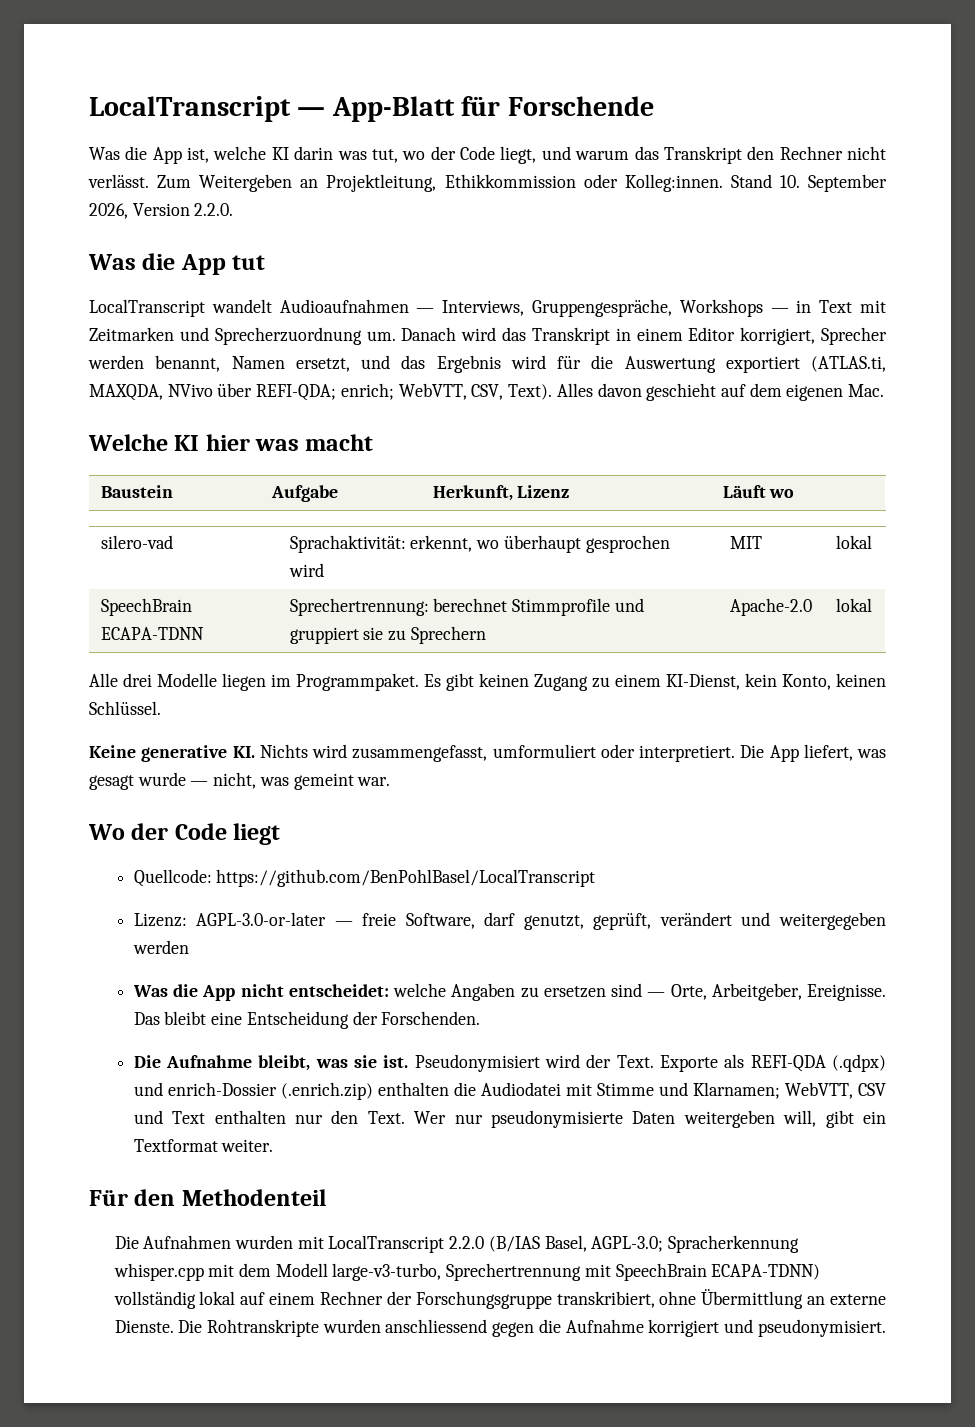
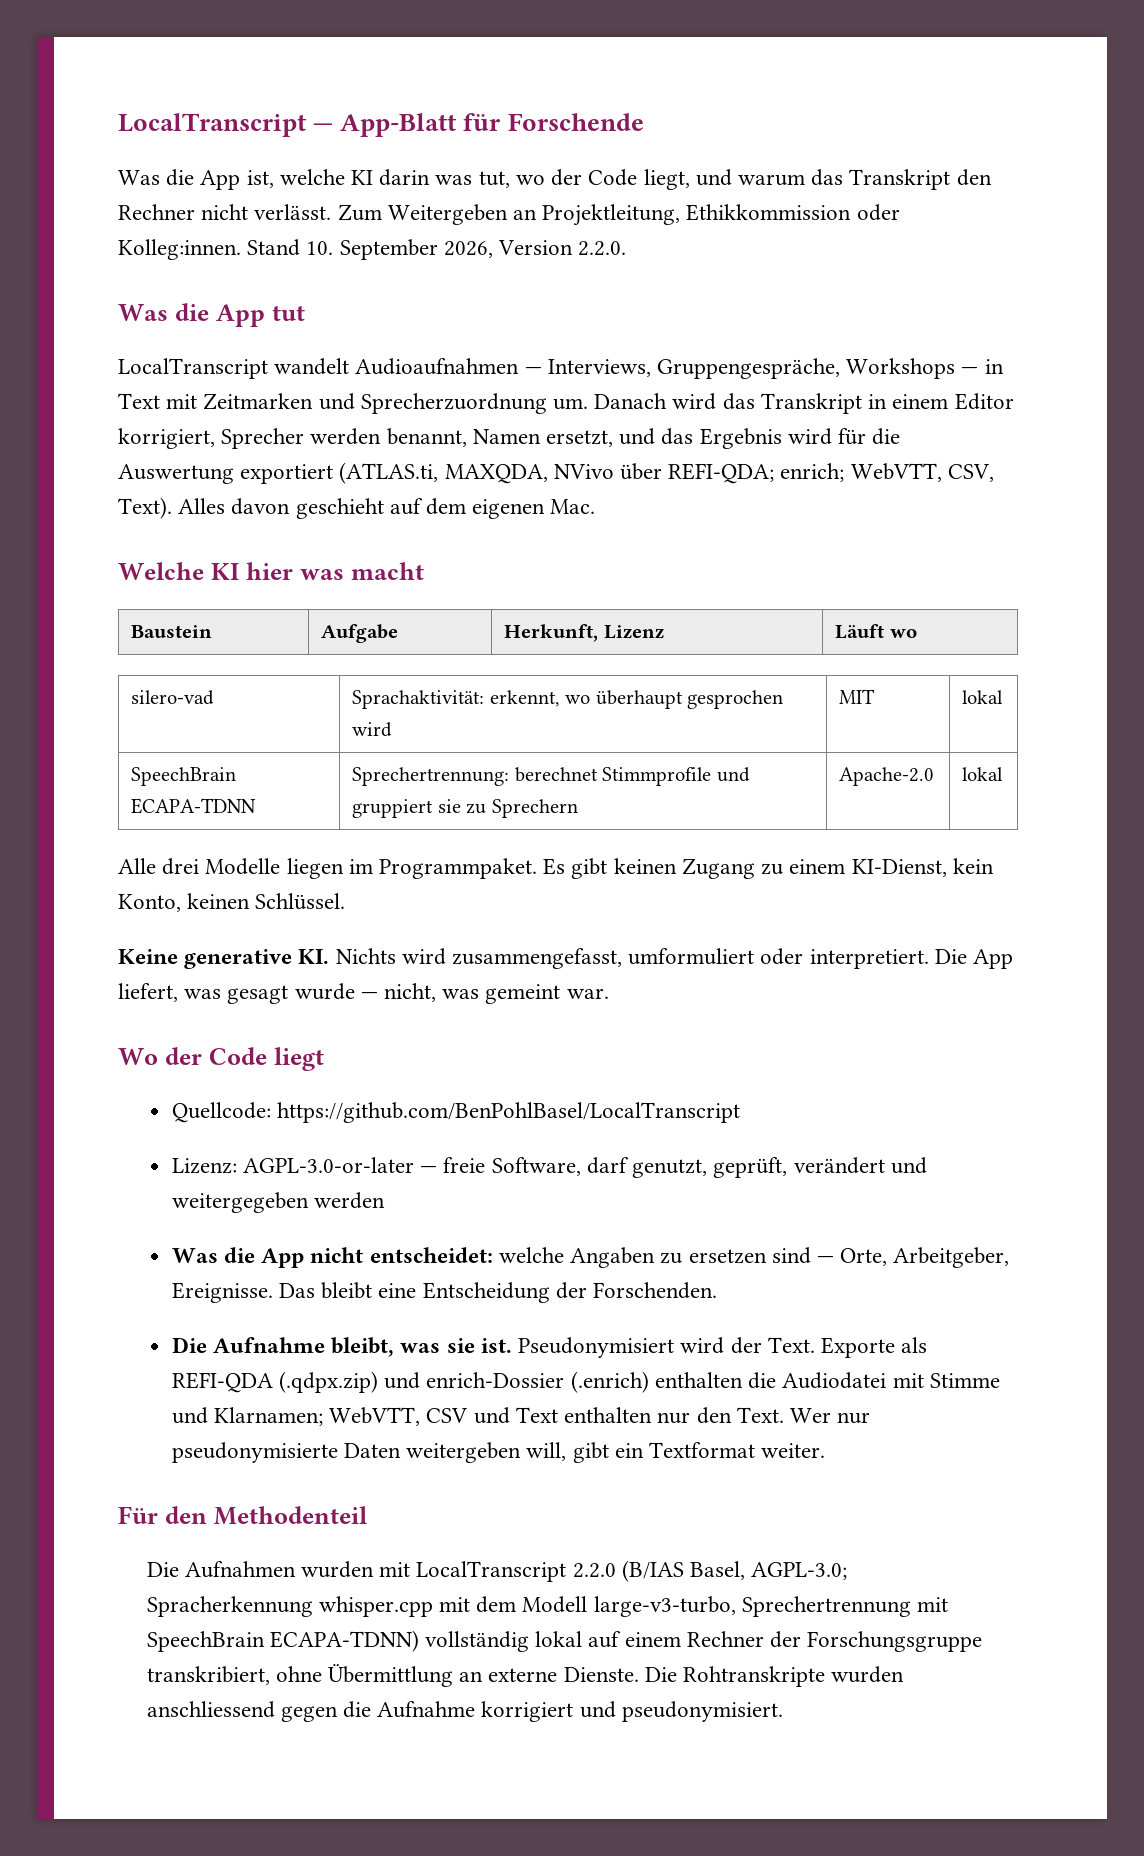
- Exporte als REFI-QDA (.qdpx) und enrich-Dossier (.enrich.zip) enthalten die Audiodatei mit Stimme und Klarnamen; WebVTT, CSV und Text enthalten nur den Text.
+ Exporte als REFI-QDA (.qdpx.zip) und enrich-Dossier (.enrich) enthalten die Audiodatei mit Stimme und Klarnamen; WebVTT, CSV und Text enthalten nur den Text.

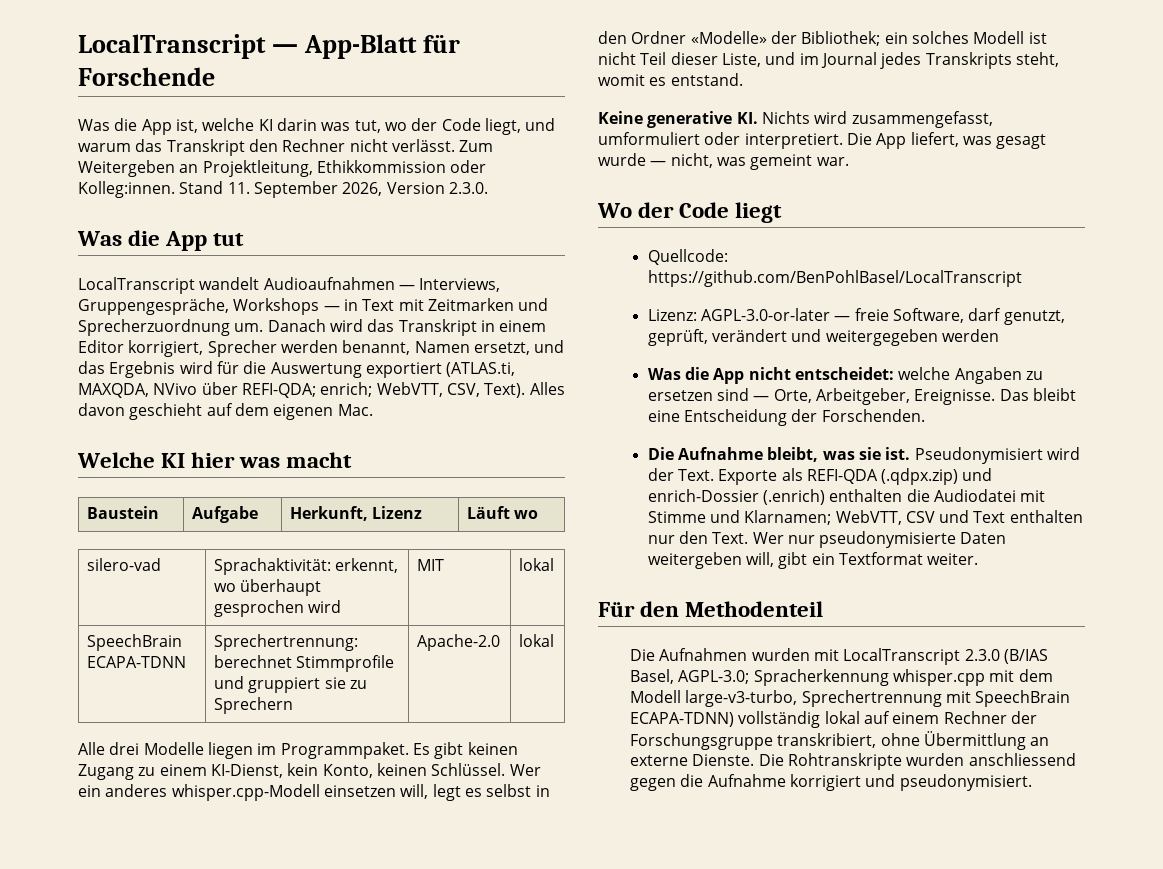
- Stand 10. September 2026, Version 2.2.0.
+ Stand 11. September 2026, Version 2.3.0.
+ Wer ein anderes whisper.cpp-Modell einsetzen will, legt es selbst in den Ordner «Modelle» der Bibliothek; ein solches Modell ist nicht Teil dieser Liste, und im Journal jedes Transkripts steht, womit es entstand.
- Die Aufnahmen wurden mit LocalTranscript 2.2.0 (B/IAS Basel, AGPL-3.0; Spracherkennung whisper.cpp mit dem Modell large-v3-turbo, Sprechertrennung mit SpeechBrain ECAPA-TDNN) vollständig lokal auf einem Rechner der Forschungsgruppe transkribiert, ohne Übermittlung an externe Dienste.
+ Die Aufnahmen wurden mit LocalTranscript 2.3.0 (B/IAS Basel, AGPL-3.0; Spracherkennung whisper.cpp mit dem Modell large-v3-turbo, Sprechertrennung mit SpeechBrain ECAPA-TDNN) vollständig lokal auf einem Rechner der Forschungsgruppe transkribiert, ohne Übermittlung an externe Dienste.

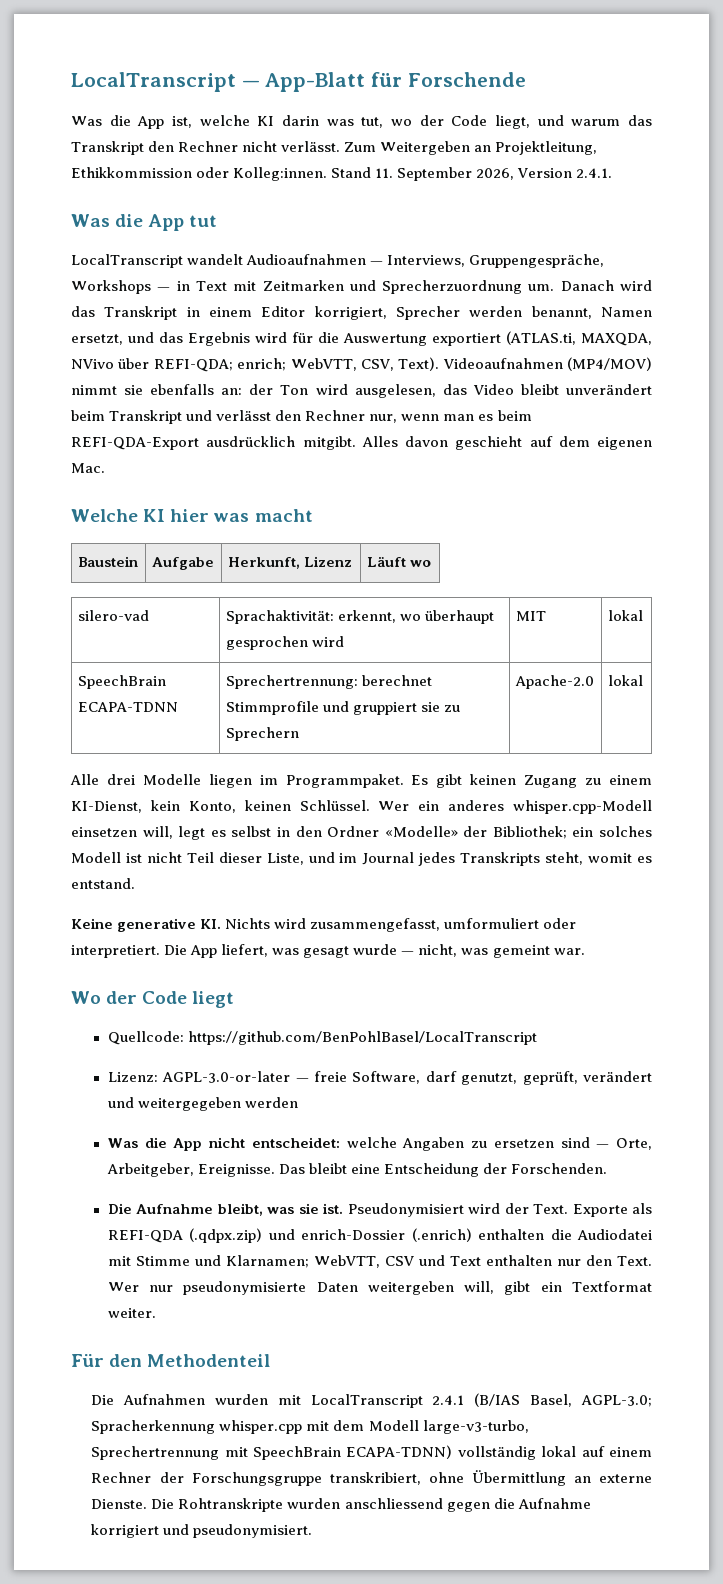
- Stand 11. September 2026, Version 2.3.0.
+ Stand 11. September 2026, Version 2.4.1.
+ Videoaufnahmen (MP4/MOV) nimmt sie ebenfalls an: der Ton wird ausgelesen, das Video bleibt unverändert beim Transkript und verlässt den Rechner nur, wenn man es beim REFI-QDA-Export ausdrücklich mitgibt.
- Die Aufnahmen wurden mit LocalTranscript 2.3.0 (B/IAS Basel, AGPL-3.0; Spracherkennung whisper.cpp mit dem Modell large-v3-turbo, Sprechertrennung mit SpeechBrain ECAPA-TDNN) vollständig lokal auf einem Rechner der Forschungsgruppe transkribiert, ohne Übermittlung an externe Dienste.
+ Die Aufnahmen wurden mit LocalTranscript 2.4.1 (B/IAS Basel, AGPL-3.0; Spracherkennung whisper.cpp mit dem Modell large-v3-turbo, Sprechertrennung mit SpeechBrain ECAPA-TDNN) vollständig lokal auf einem Rechner der Forschungsgruppe transkribiert, ohne Übermittlung an externe Dienste.

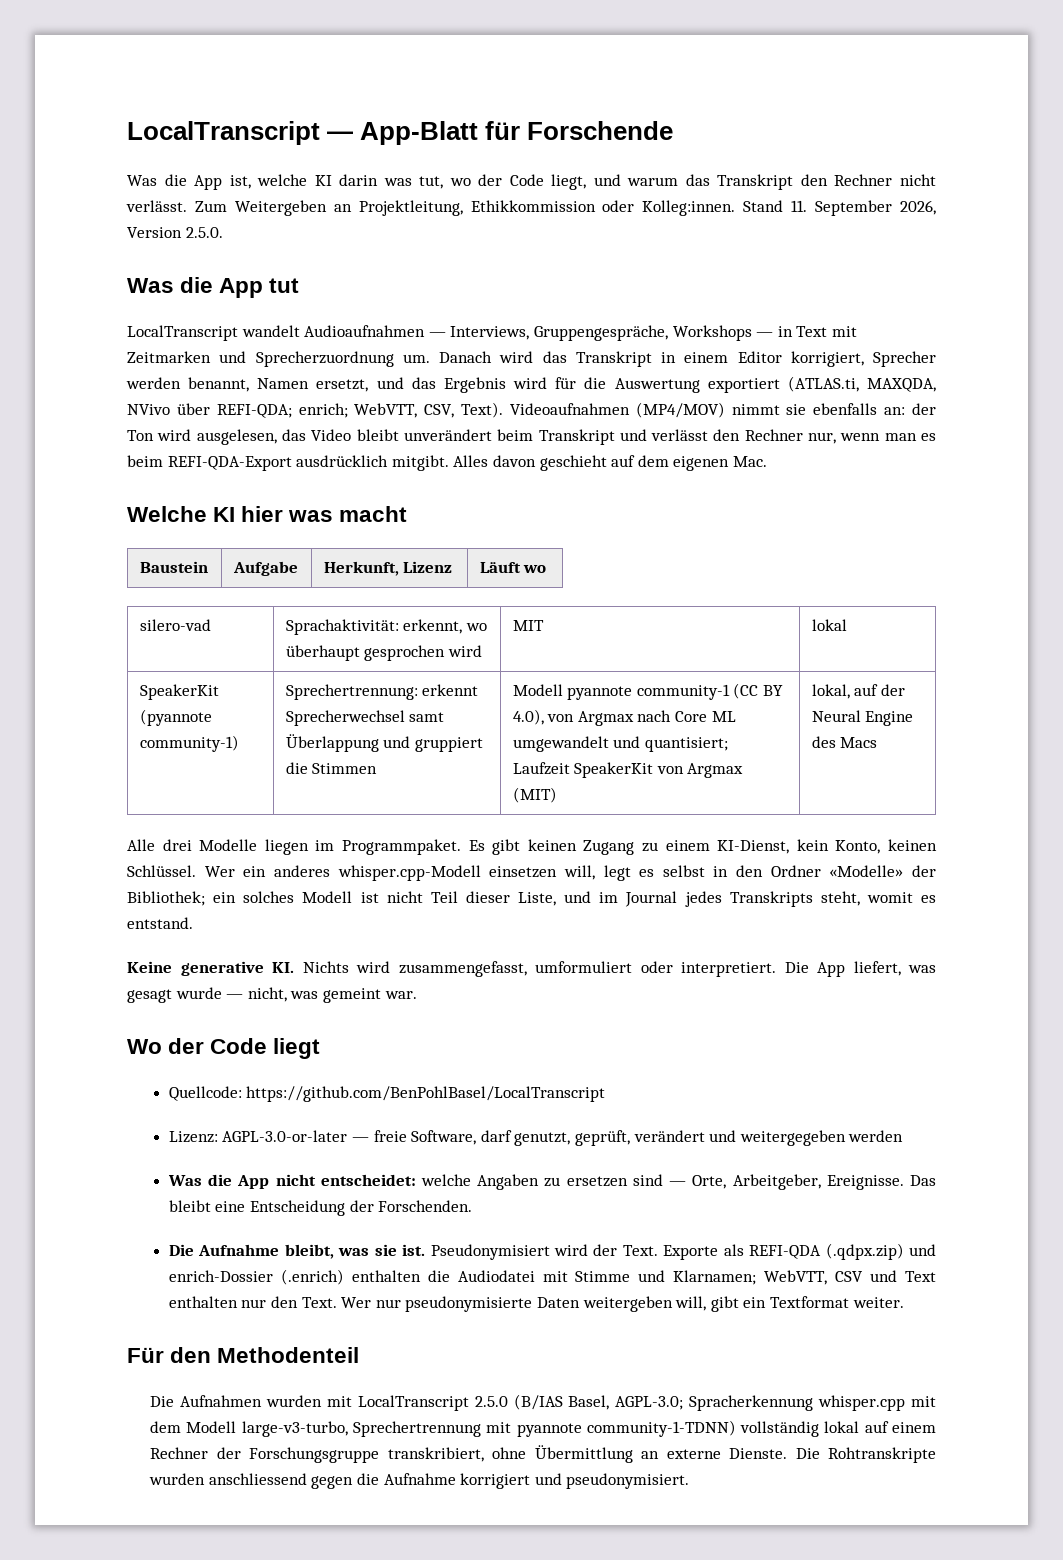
- Stand 11. September 2026, Version 2.4.1.
+ Stand 11. September 2026, Version 2.5.0.
- SpeechBrain ECAPA-TDNN | Sprechertrennung: berechnet Stimmprofile und gruppiert sie zu Sprechern | Apache-2.0 | lokal
+ SpeakerKit (pyannote community-1) | Sprechertrennung: erkennt Sprecherwechsel samt Überlappung und gruppiert die Stimmen | Modell pyannote community-1 (CC BY 4.0), von Argmax nach Core ML umgewandelt und quantisiert; Laufzeit SpeakerKit von Argmax (MIT) | lokal, auf der Neural Engine des Macs
- Die Aufnahmen wurden mit LocalTranscript 2.4.1 (B/IAS Basel, AGPL-3.0; Spracherkennung whisper.cpp mit dem Modell large-v3-turbo, Sprechertrennung mit SpeechBrain ECAPA-TDNN) vollständig lokal auf einem Rechner der Forschungsgruppe transkribiert, ohne Übermittlung an externe Dienste.
+ Die Aufnahmen wurden mit LocalTranscript 2.5.0 (B/IAS Basel, AGPL-3.0; Spracherkennung whisper.cpp mit dem Modell large-v3-turbo, Sprechertrennung mit pyannote community-1-TDNN) vollständig lokal auf einem Rechner der Forschungsgruppe transkribiert, ohne Übermittlung an externe Dienste.

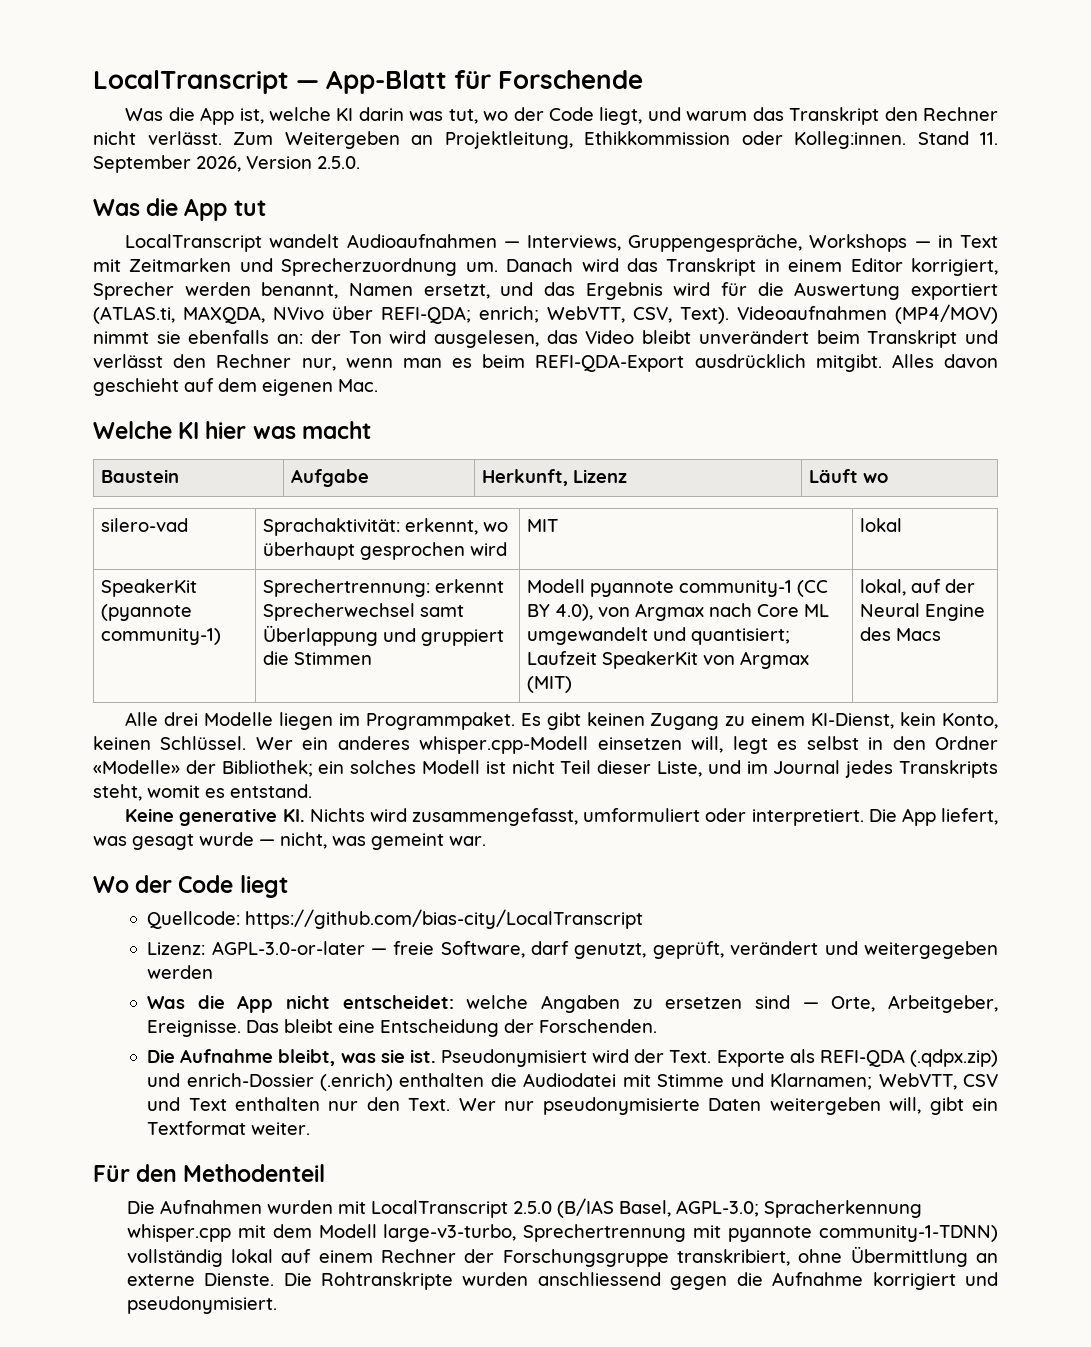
- Quellcode: https://github.com/BenPohlBasel/LocalTranscript
+ Quellcode: https://github.com/bias-city/LocalTranscript

